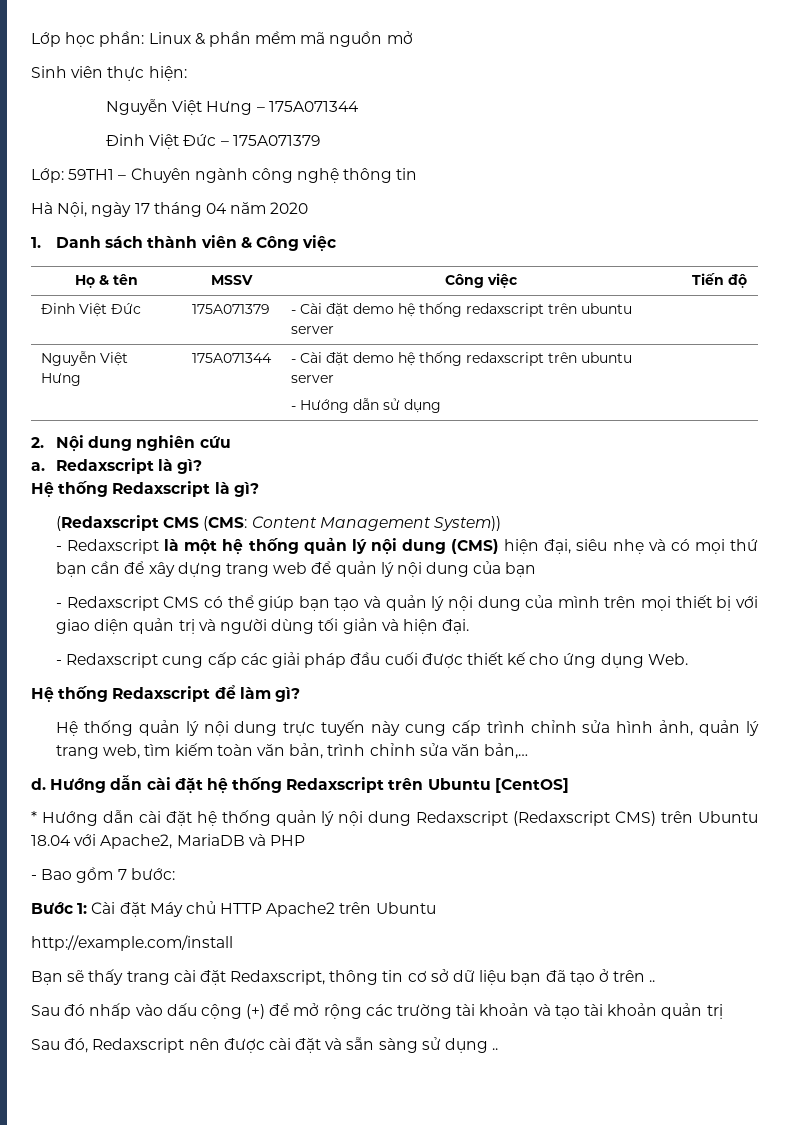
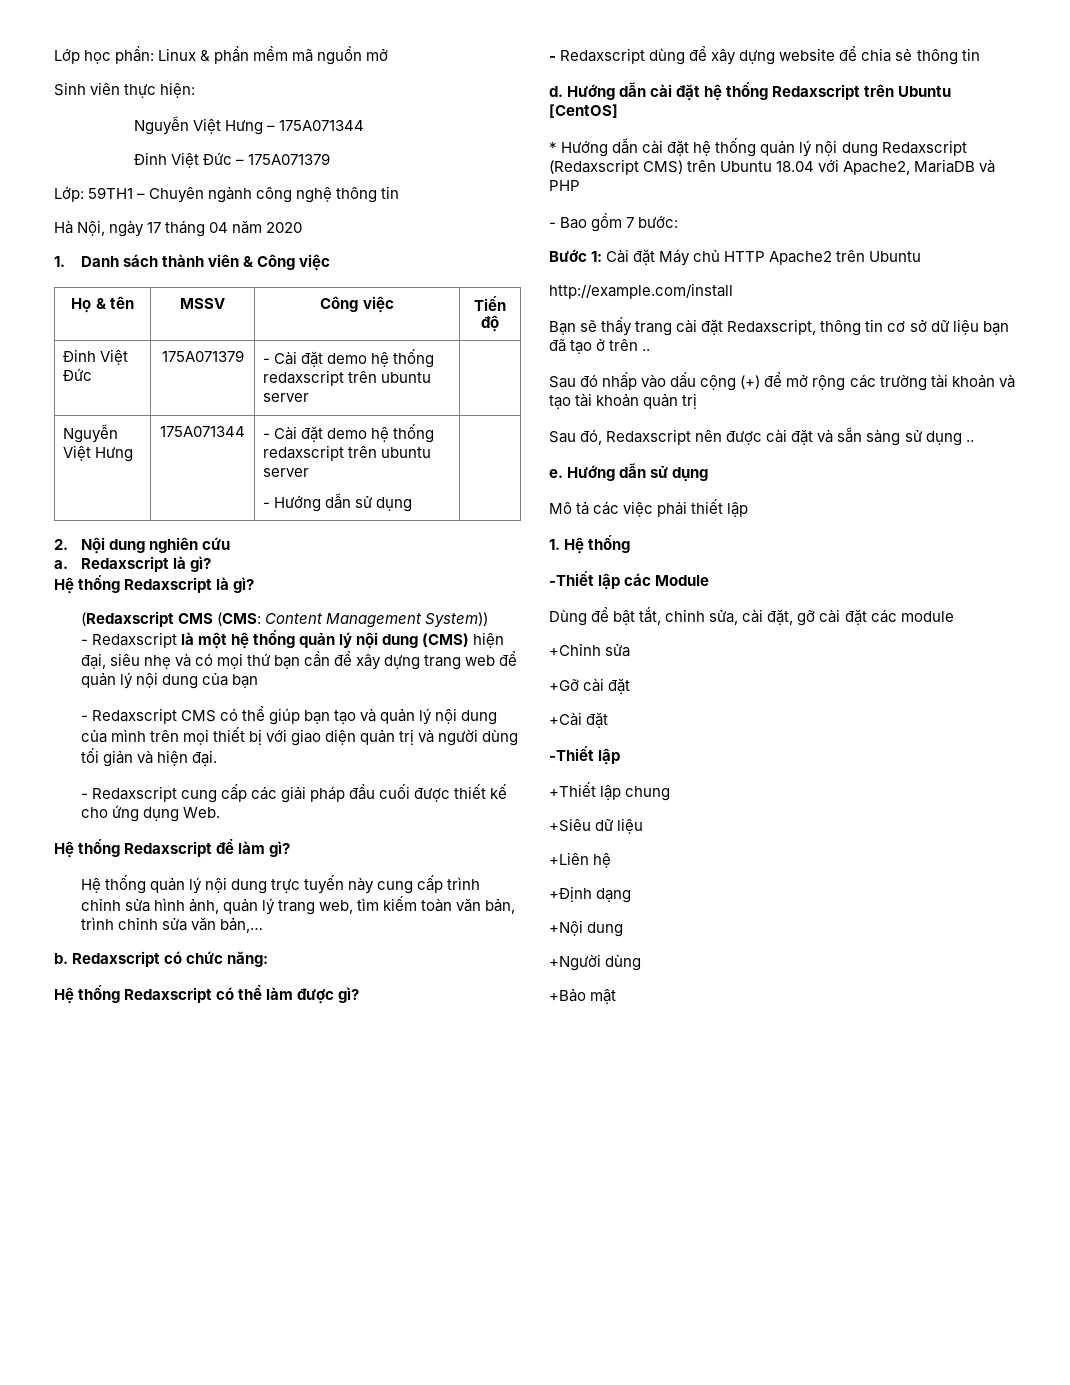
+ b. Redaxscript có chức năng:
+ Hệ thống Redaxscript có thể làm được gì?
+ - Redaxscript dùng để xây dựng website để chia sẻ thông tin
+ e. Hướng dẫn sử dụng
+ Mô tả các việc phải thiết lập
+ 1. Hệ thống
+ -Thiết lập các Module
+ Dùng để bật tắt, chỉnh sửa, cài đặt, gỡ cài đặt các module
+ +Chỉnh sửa
+ +Gỡ cài đặt
+ +Cài đặt
+ -Thiết lập
+ +Thiết lập chung
+ +Siêu dữ liệu
+ +Liên hệ
+ +Định dạng
+ +Nội dung
+ +Người dùng
+ +Bảo mật

